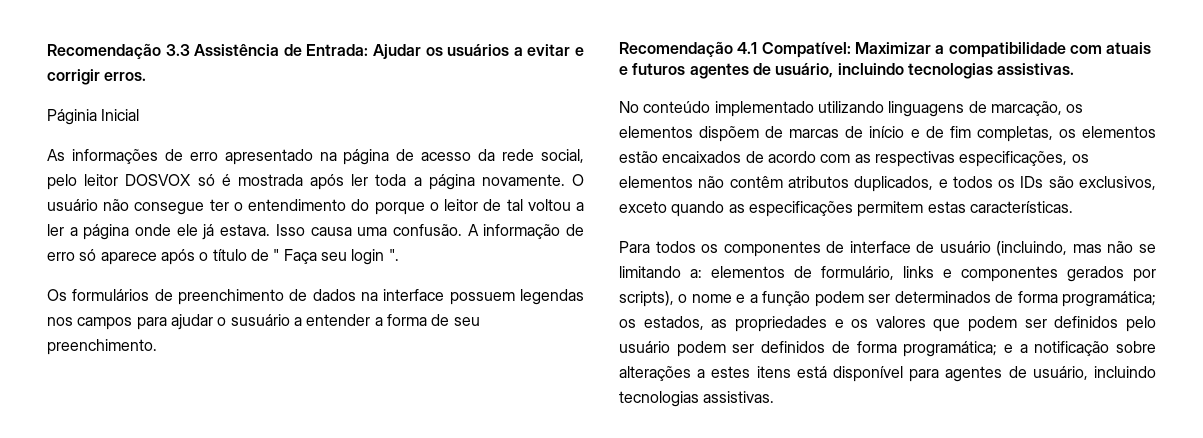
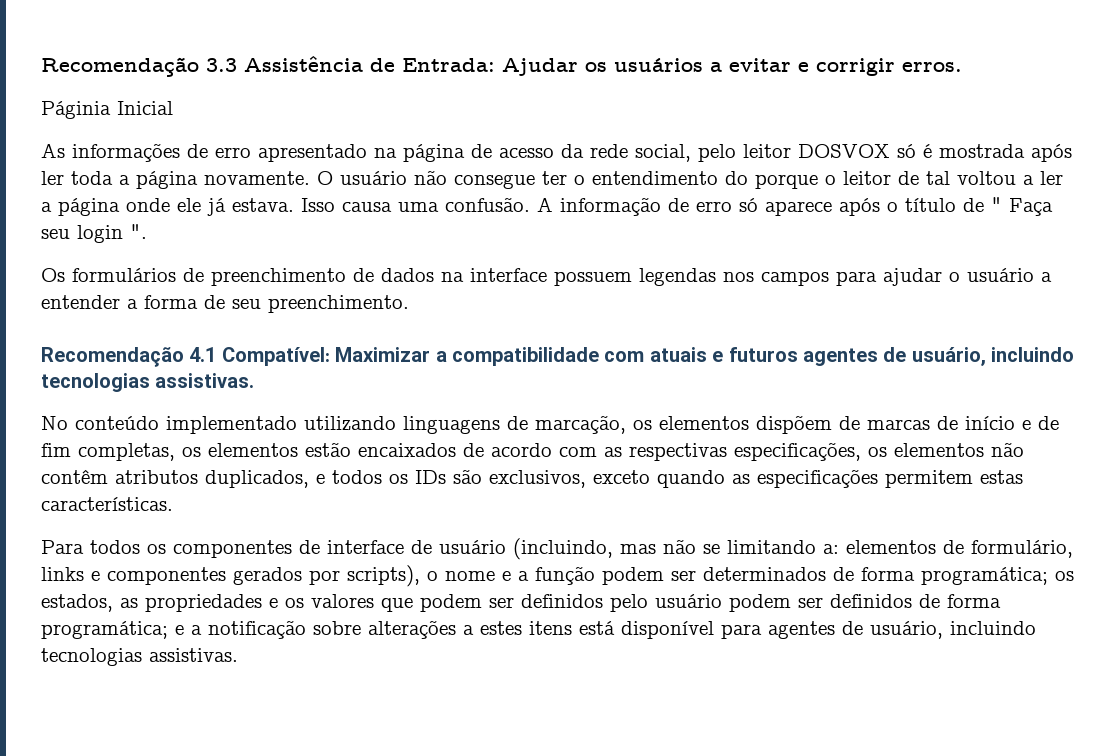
- Os formulários de preenchimento de dados na interface possuem legendas nos campos para ajudar o susuário a entender a forma de seu preenchimento.
+ Os formulários de preenchimento de dados na interface possuem legendas nos campos para ajudar o usuário a entender a forma de seu preenchimento.

